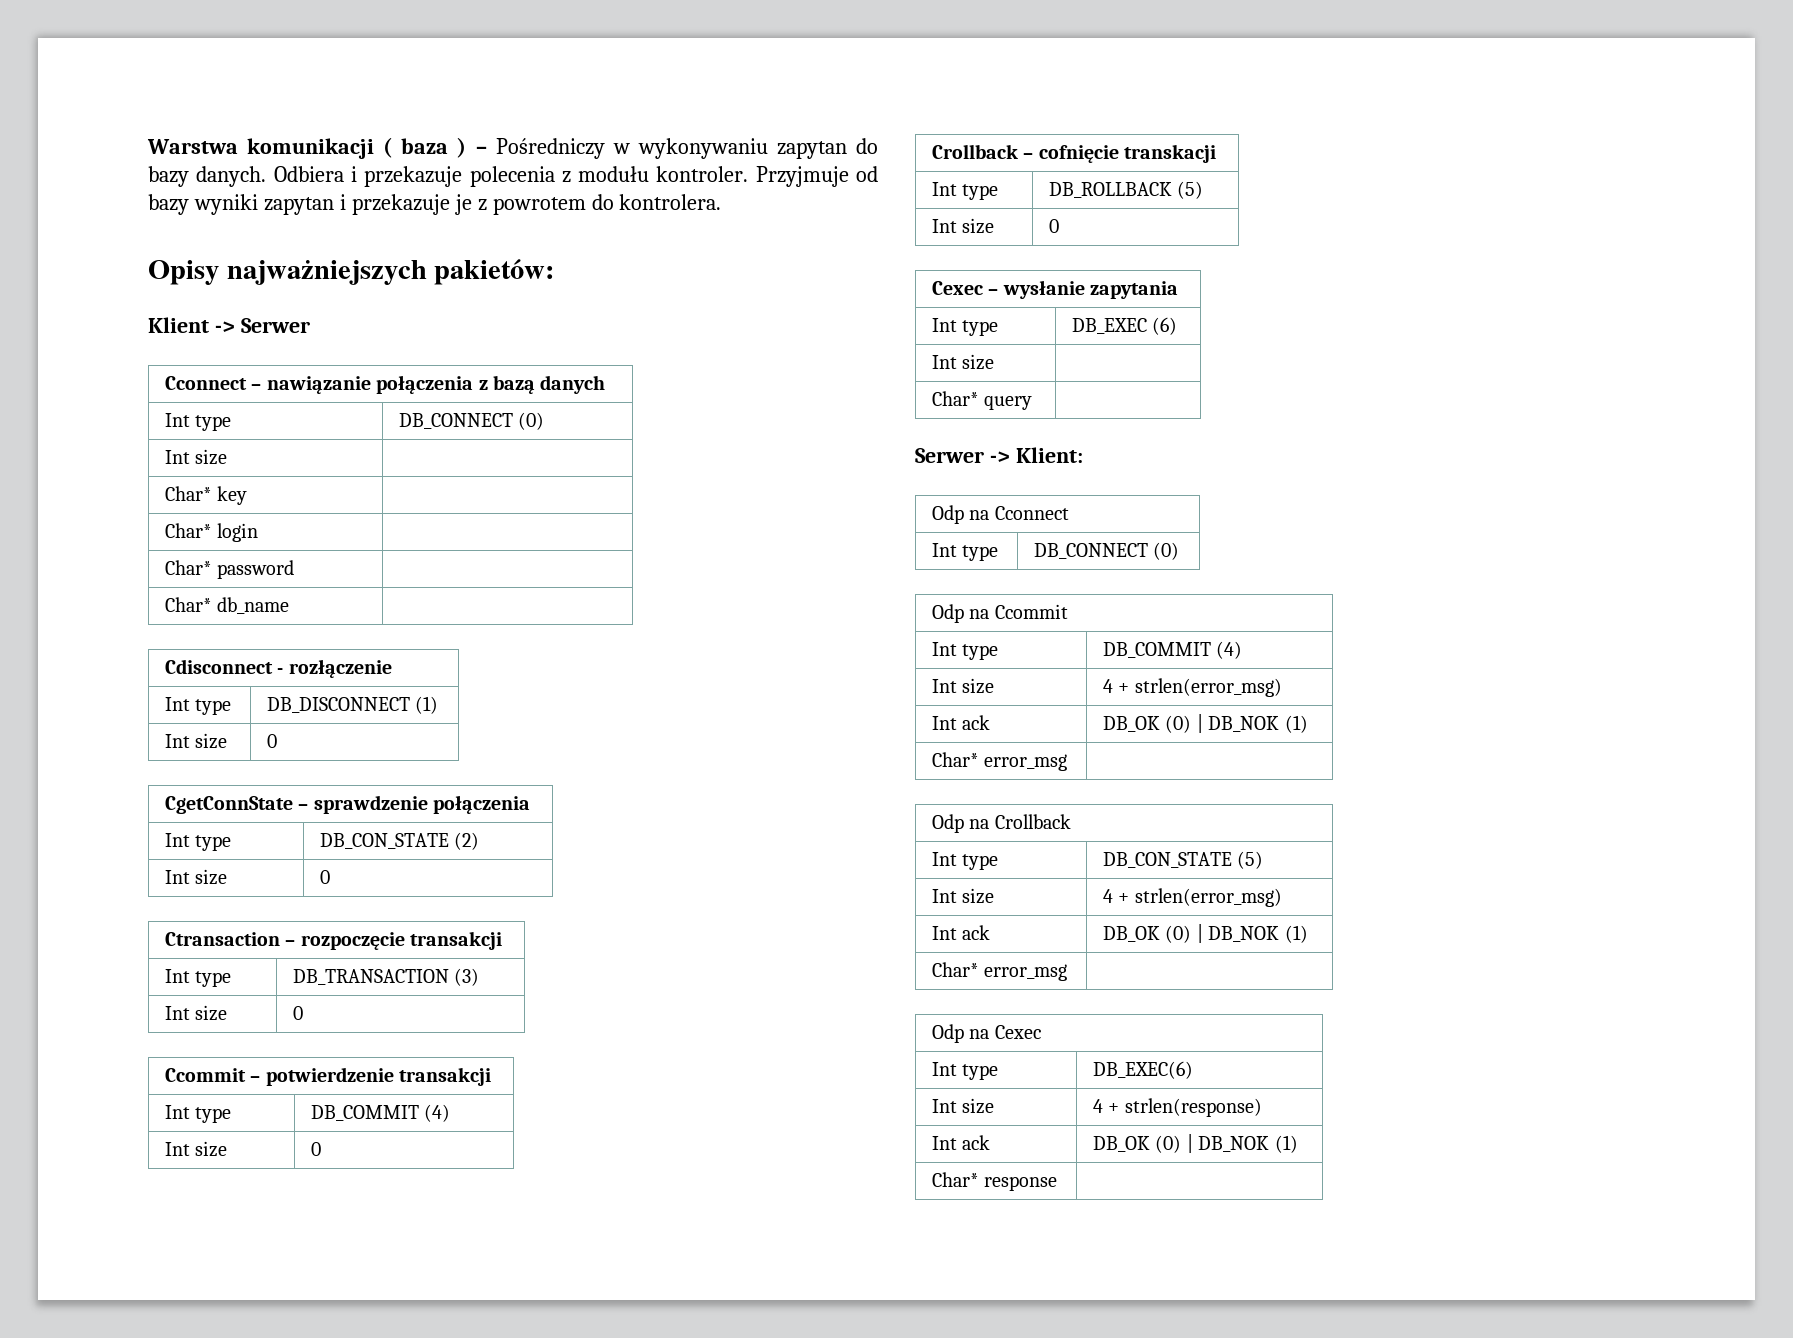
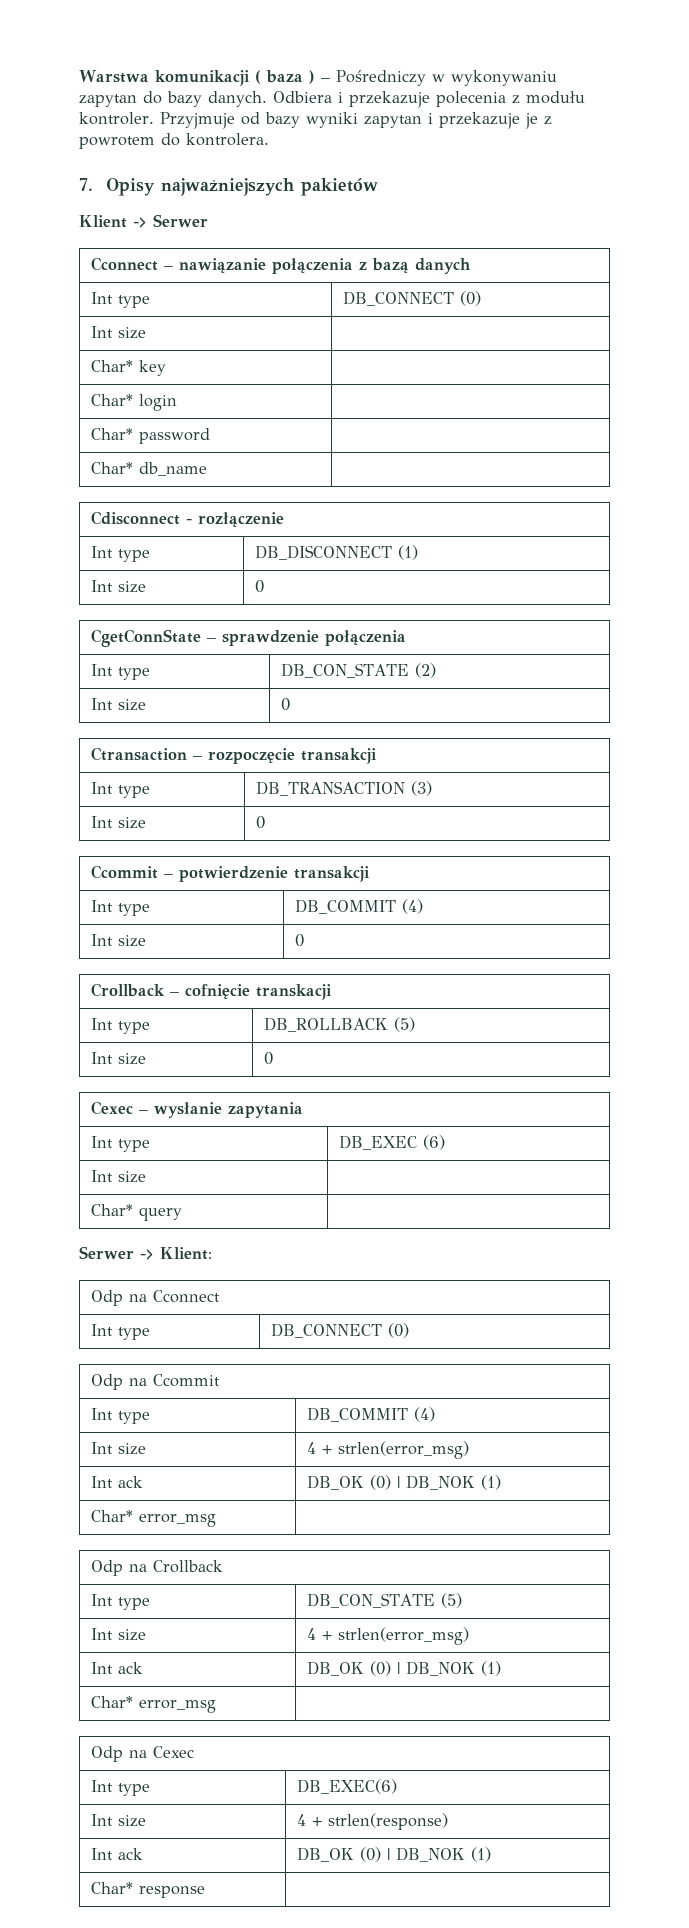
- Opisy najważniejszych pakietów:
+ 7. Opisy najważniejszych pakietów

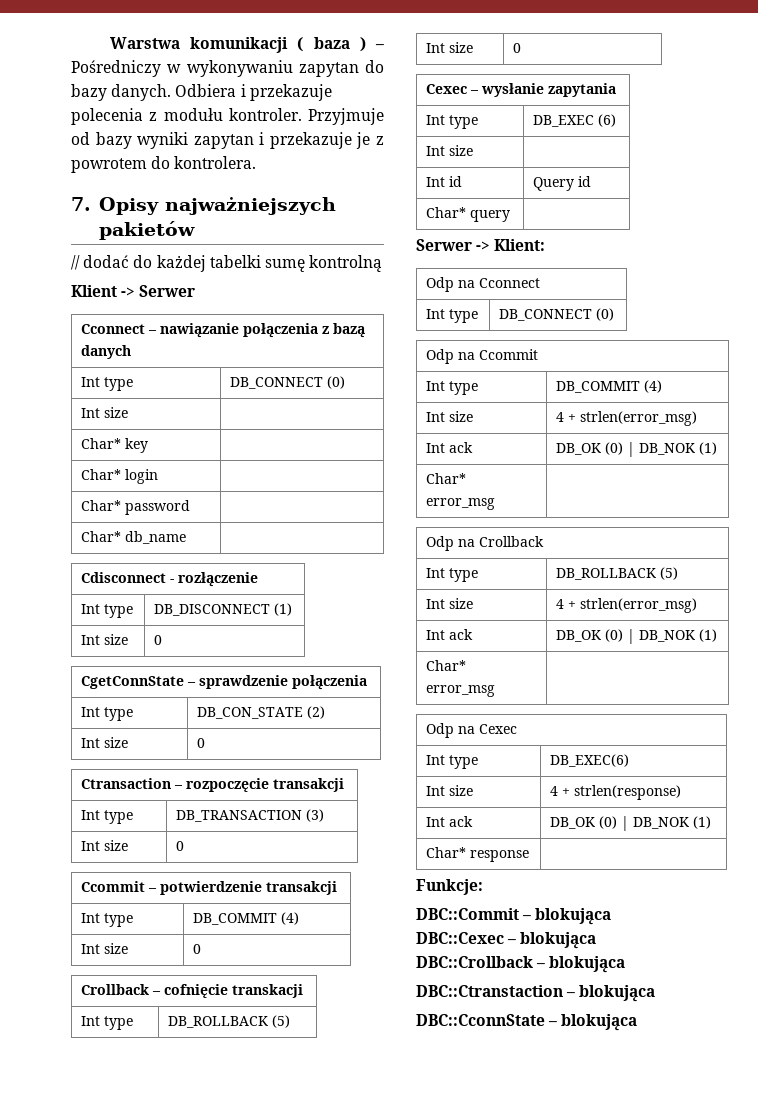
+ // dodać do każdej tabelki sumę kontrolną
+ Int id | Query id
  Odp na Crollback
- Int type | DB_CON_STATE (5)
+ Int type | DB_ROLLBACK (5)
+ Funkcje:
+ DBC::Commit – blokująca
+ DBC::Cexec – blokująca
+ DBC::Crollback – blokująca
+ DBC::Ctranstaction – blokująca
+ DBC::CconnState – blokująca

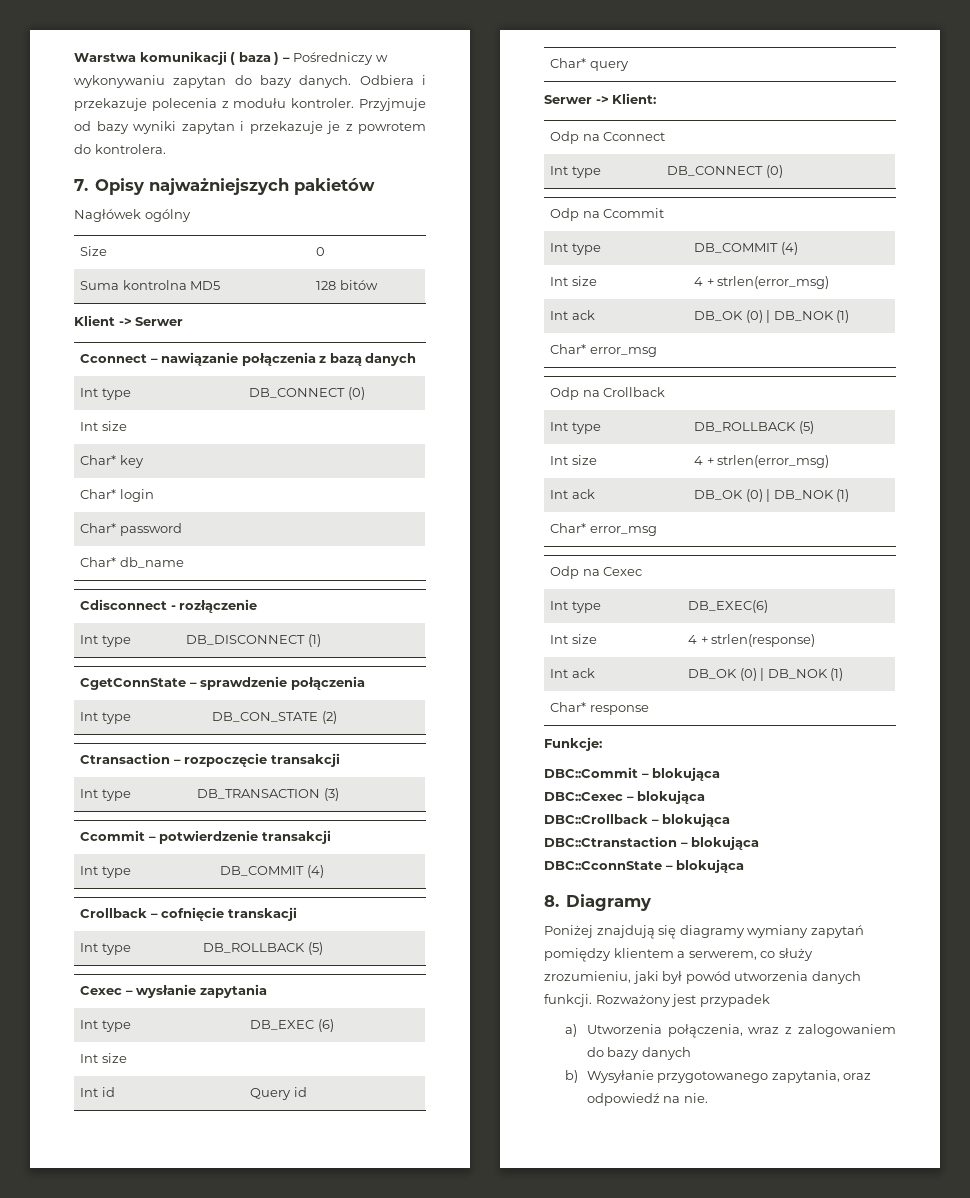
- // dodać do każdej tabelki sumę kontrolną
+ Nagłówek ogólny
+ Size | 0
+ Suma kontrolna MD5 | 128 bitów
  Int type | DB_DISCONNECT (1)
- Int size | 0
  Int type | DB_CON_STATE (2)
- Int size | 0
  Int type | DB_TRANSACTION (3)
- Int size | 0
  Ccommit – potwierdzenie transakcji
  Int type | DB_COMMIT (4)
- Int size | 0
  Crollback – cofnięcie transkacji
  Int type | DB_ROLLBACK (5)
- Int size | 0
+ 8. Diagramy
+ Poniżej znajdują się diagramy wymiany zapytań pomiędzy klientem a serwerem, co służy zrozumieniu, jaki był powód utworzenia danych funkcji. Rozważony jest przypadek
+ a) Utworzenia połączenia, wraz z zalogowaniem do bazy danych
+ b) Wysyłanie przygotowanego zapytania, oraz odpowiedź na nie.

